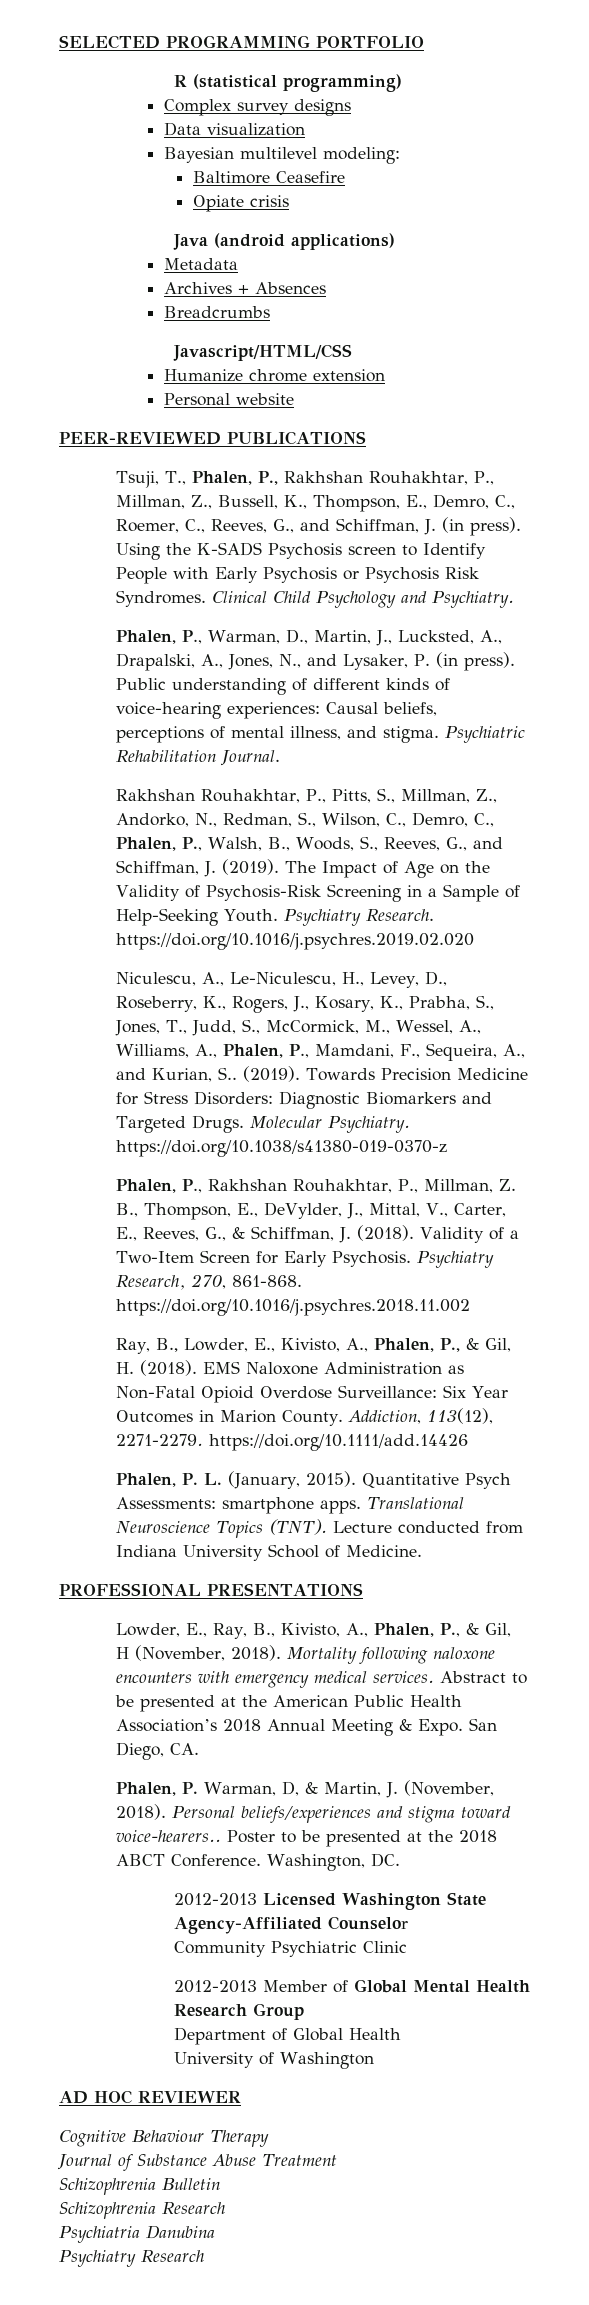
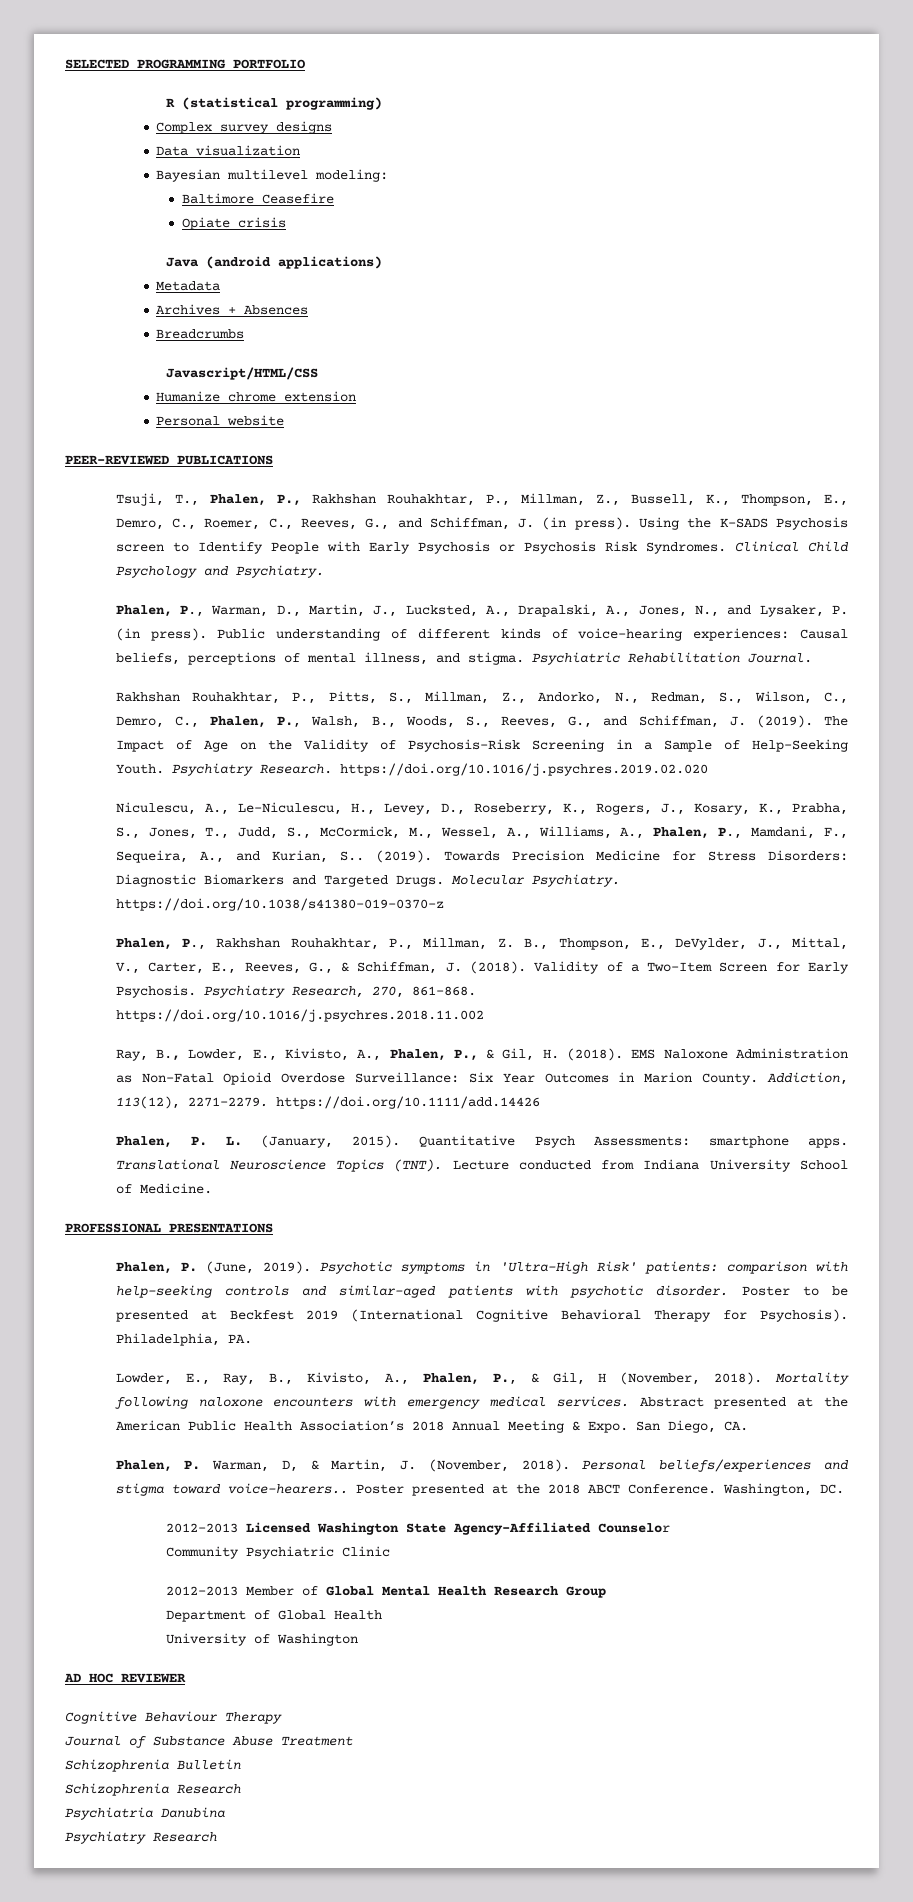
+ Phalen, P. (June, 2019). Psychotic symptoms in 'Ultra-High Risk' patients: comparison with help-seeking controls and similar-aged patients with psychotic disorder. Poster to be presented at Beckfest 2019 (International Cognitive Behavioral Therapy for Psychosis). Philadelphia, PA.
- Abstract to be presented at the American Public Health Association’s 2018 Annual Meeting & Expo.
+ Abstract presented at the American Public Health Association’s 2018 Annual Meeting & Expo.
- Poster to be presented at the 2018 ABCT Conference.
+ Poster presented at the 2018 ABCT Conference.

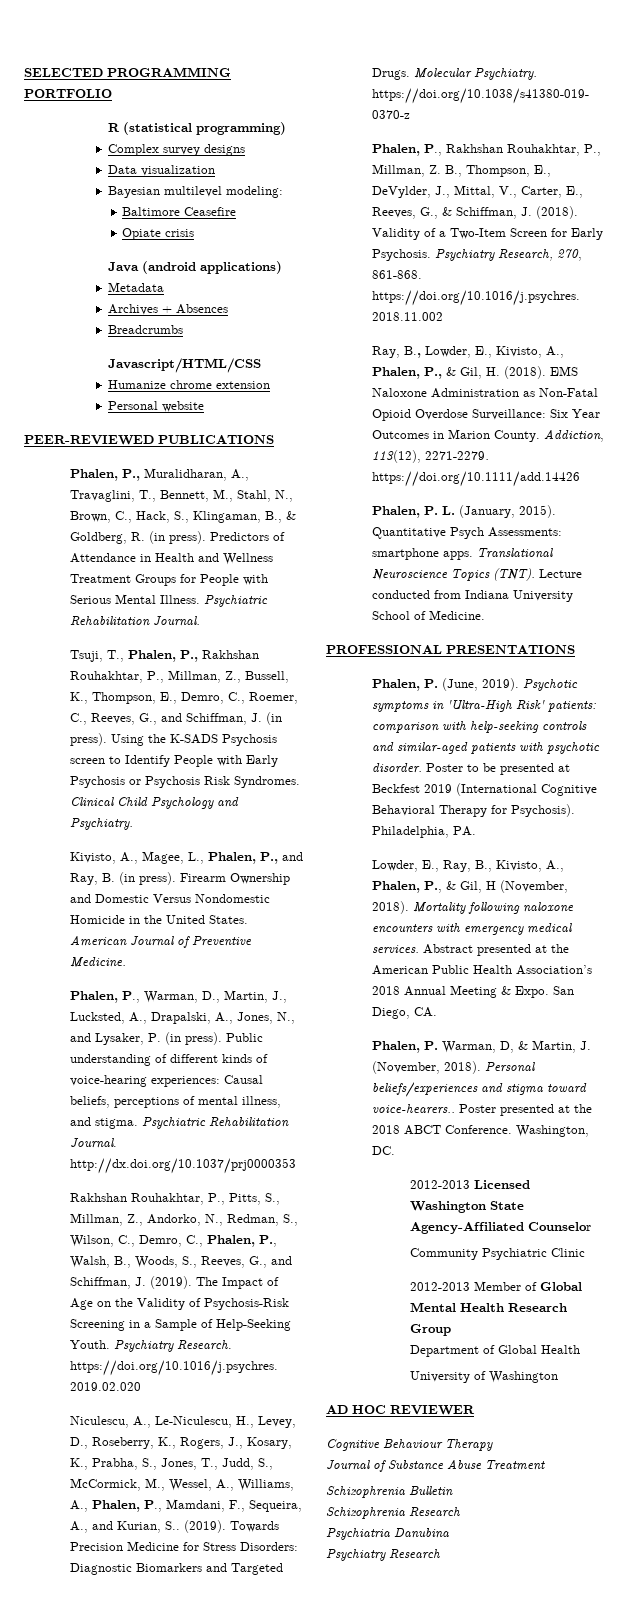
+ Phalen, P., Muralidharan, A., Travaglini, T., Bennett, M., Stahl, N., Brown, C., Hack, S., Klingaman, B., & Goldberg, R. (in press). Predictors of Attendance in Health and Wellness Treatment Groups for People with Serious Mental Illness. Psychiatric Rehabilitation Journal.
+ Kivisto, A., Magee, L., Phalen, P., and Ray, B. (in press). Firearm Ownership and Domestic Versus Nondomestic Homicide in the United States. American Journal of Preventive Medicine.
- Psychiatric Rehabilitation Journal.
+ Psychiatric Rehabilitation Journal. http://dx.doi.org/10.1037/prj0000353

